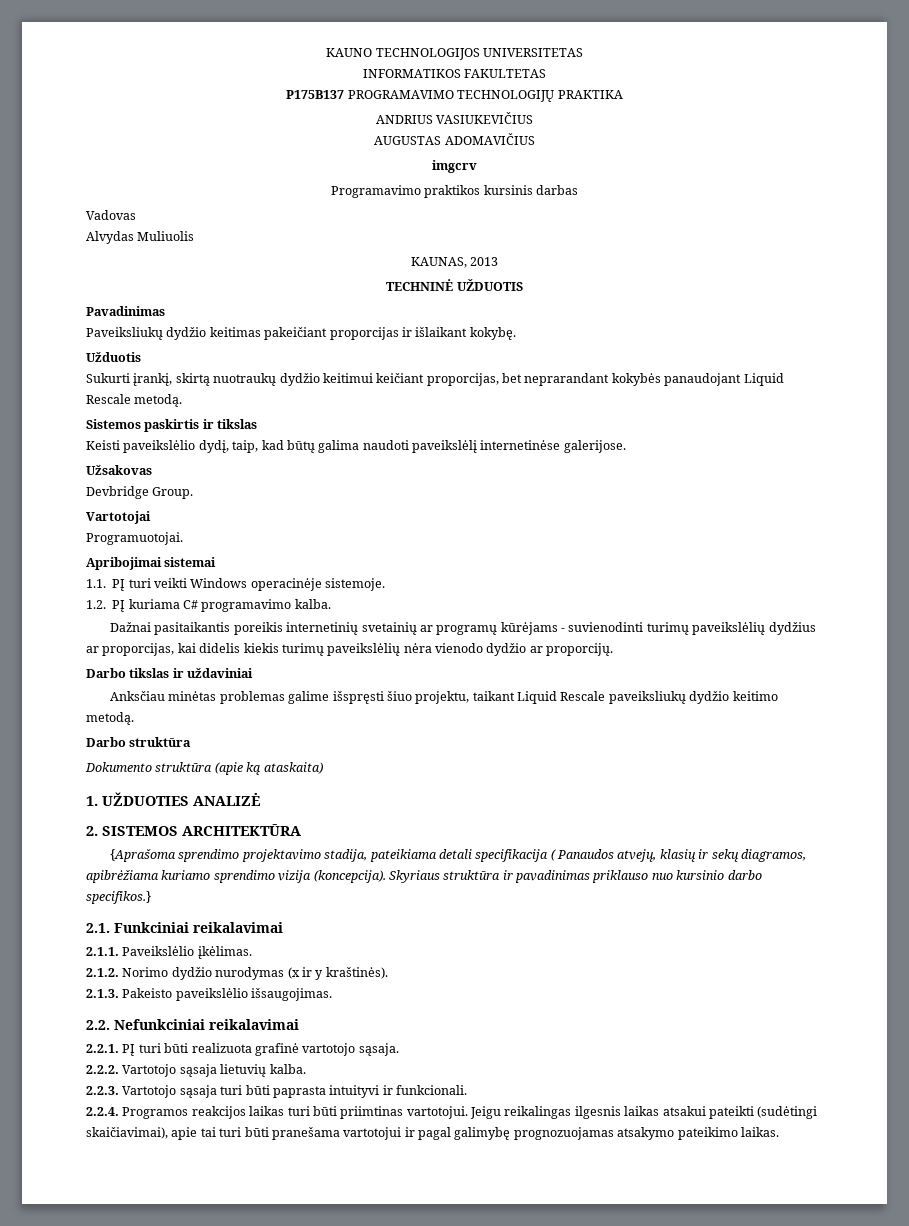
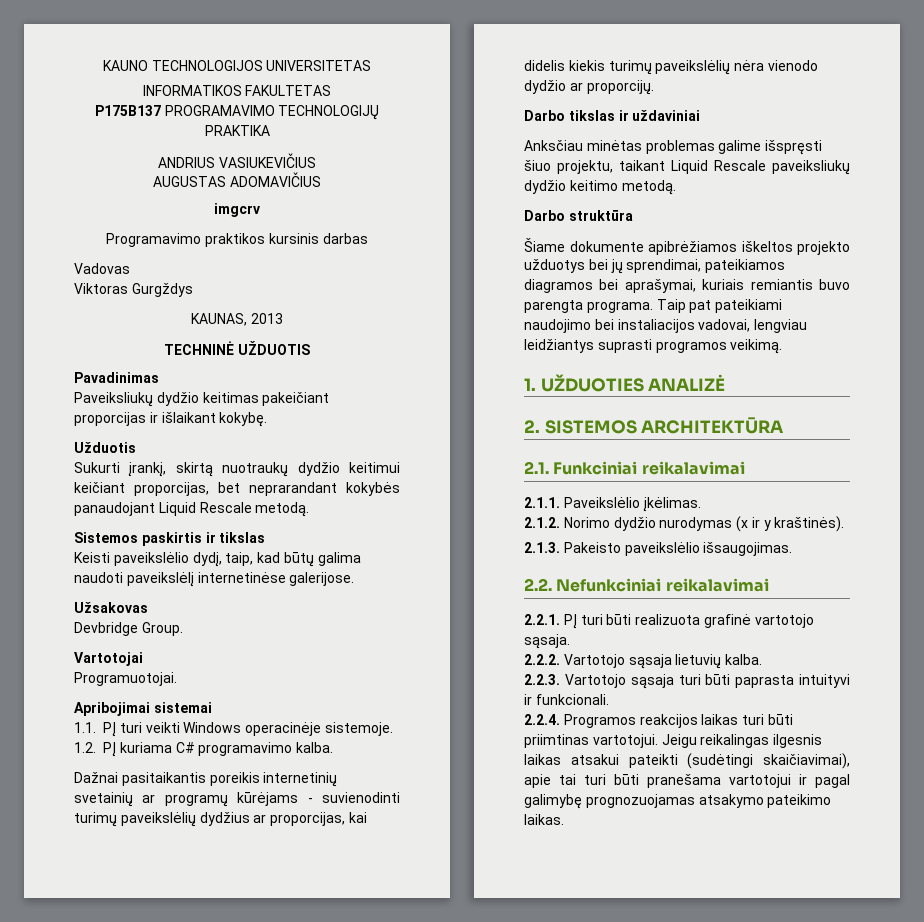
- Alvydas Muliuolis
+ Viktoras Gurgždys
- Dokumento struktūra (apie ką ataskaita)
+ Šiame dokumente apibrėžiamos iškeltos projekto užduotys bei jų sprendimai, pateikiamos diagramos bei aprašymai, kuriais remiantis buvo parengta programa. Taip pat pateikiami naudojimo bei instaliacijos vadovai, lengviau leidžiantys suprasti programos veikimą.
- {Aprašoma sprendimo projektavimo stadija, pateikiama detali specifikacija ( Panaudos atvejų, klasių ir sekų diagramos, apibrėžiama kuriamo sprendimo vizija (koncepcija). Skyriaus struktūra ir pavadinimas priklauso nuo kursinio darbo specifikos.}

